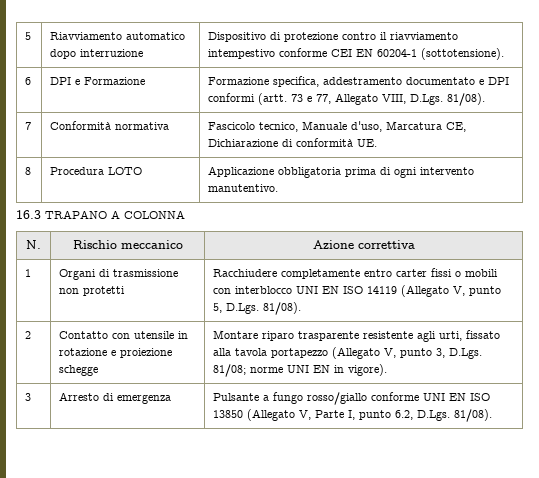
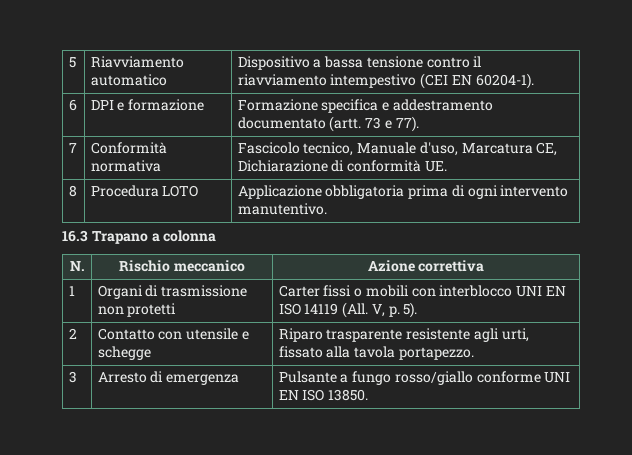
- 5 | Riavviamento automatico dopo interruzione | Dispositivo di protezione contro il riavviamento intempestivo conforme CEI EN 60204-1 (sottotensione).
+ 5 | Riavviamento automatico | Dispositivo a bassa tensione contro il riavviamento intempestivo (CEI EN 60204-1).
- 6 | DPI e Formazione | Formazione specifica, addestramento documentato e DPI conformi (artt. 73 e 77, Allegato VIII, D.Lgs. 81/08).
+ 6 | DPI e formazione | Formazione specifica e addestramento documentato (artt. 73 e 77).
- 16.3 TRAPANO A COLONNA
+ 16.3 Trapano a colonna
- 1 | Organi di trasmissione non protetti | Racchiudere completamente entro carter fissi o mobili con interblocco UNI EN ISO 14119 (Allegato V, punto 5, D.Lgs. 81/08).
+ 1 | Organi di trasmissione non protetti | Carter fissi o mobili con interblocco UNI EN ISO 14119 (All. V, p. 5).
- 2 | Contatto con utensile in rotazione e proiezione schegge | Montare riparo trasparente resistente agli urti, fissato alla tavola portapezzo (Allegato V, punto 3, D.Lgs. 81/08; norme UNI EN in vigore).
+ 2 | Contatto con utensile e schegge | Riparo trasparente resistente agli urti, fissato alla tavola portapezzo.
- 3 | Arresto di emergenza | Pulsante a fungo rosso/giallo conforme UNI EN ISO 13850 (Allegato V, Parte I, punto 6.2, D.Lgs. 81/08).
+ 3 | Arresto di emergenza | Pulsante a fungo rosso/giallo conforme UNI EN ISO 13850.

